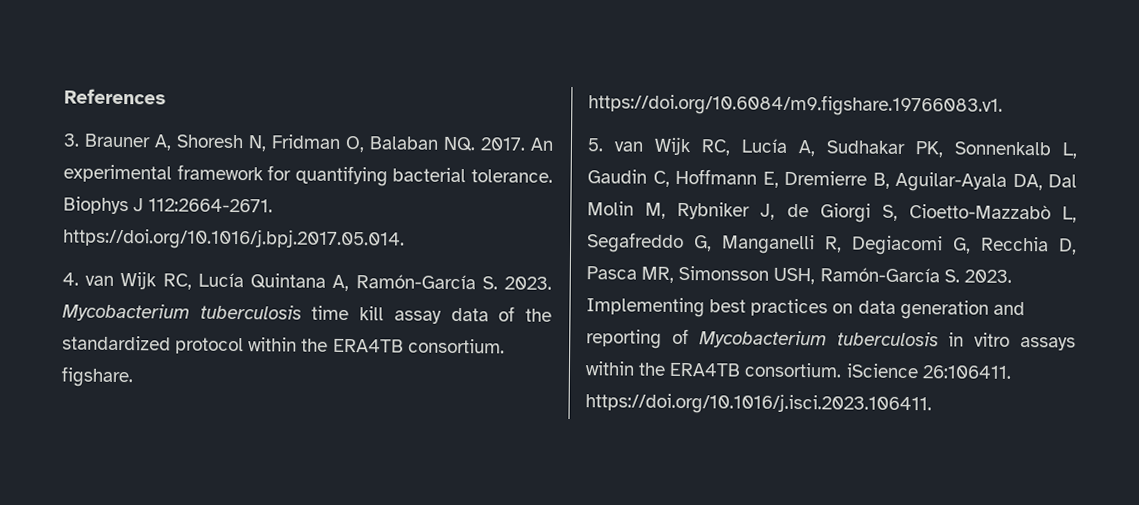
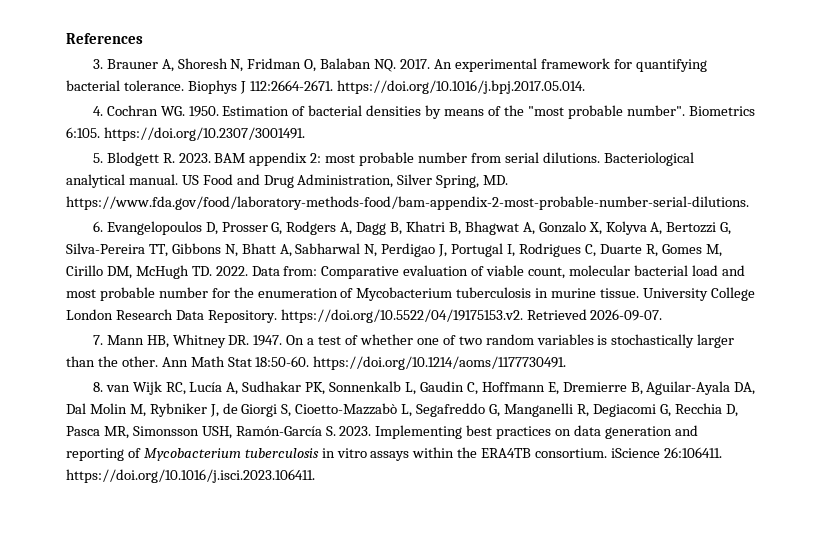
- 4. van Wijk RC, Lucía Quintana A, Ramón-García S. 2023. Mycobacterium tuberculosis time kill assay data of the standardized protocol within the ERA4TB consortium. figshare. https://doi.org/10.6084/m9.figshare.19766083.v1.
- 5. van Wijk RC, Lucía A, Sudhakar PK, Sonnenkalb L, Gaudin C, Hoffmann E, Dremierre B, Aguilar-Ayala DA, Dal Molin M, Rybniker J, de Giorgi S, Cioetto-Mazzabò L, Segafreddo G, Manganelli R, Degiacomi G, Recchia D, Pasca MR, Simonsson USH, Ramón-García S. 2023.
+ 4. Cochran WG. 1950. Estimation of bacterial densities by means of the "most probable number". Biometrics 6:105. https://doi.org/10.2307/3001491.
+ 5. Blodgett R. 2023. BAM appendix 2: most probable number from serial dilutions. Bacteriological analytical manual. US Food and Drug Administration, Silver Spring, MD. https://www.fda.gov/food/laboratory-methods-food/bam-appendix-2-most-probable-number-serial-dilutions.
+ 6. Evangelopoulos D, Prosser G, Rodgers A, Dagg B, Khatri B, Bhagwat A, Gonzalo X, Kolyva A, Bertozzi G, Silva-Pereira TT, Gibbons N, Bhatt A, Sabharwal N, Perdigao J, Portugal I, Rodrigues C, Duarte R, Gomes M, Cirillo DM, McHugh TD. 2022. Data from: Comparative evaluation of viable count, molecular bacterial load and most probable number for the enumeration of Mycobacterium tuberculosis in murine tissue. University College London Research Data Repository. https://doi.org/10.5522/04/19175153.v2. Retrieved 2026-09-07.
+ 7. Mann HB, Whitney DR. 1947. On a test of whether one of two random variables is stochastically larger than the other. Ann Math Stat 18:50-60. https://doi.org/10.1214/aoms/1177730491.
+ 8. van Wijk RC, Lucía A, Sudhakar PK, Sonnenkalb L, Gaudin C, Hoffmann E, Dremierre B, Aguilar-Ayala DA, Dal Molin M, Rybniker J, de Giorgi S, Cioetto-Mazzabò L, Segafreddo G, Manganelli R, Degiacomi G, Recchia D, Pasca MR, Simonsson USH, Ramón-García S. 2023.

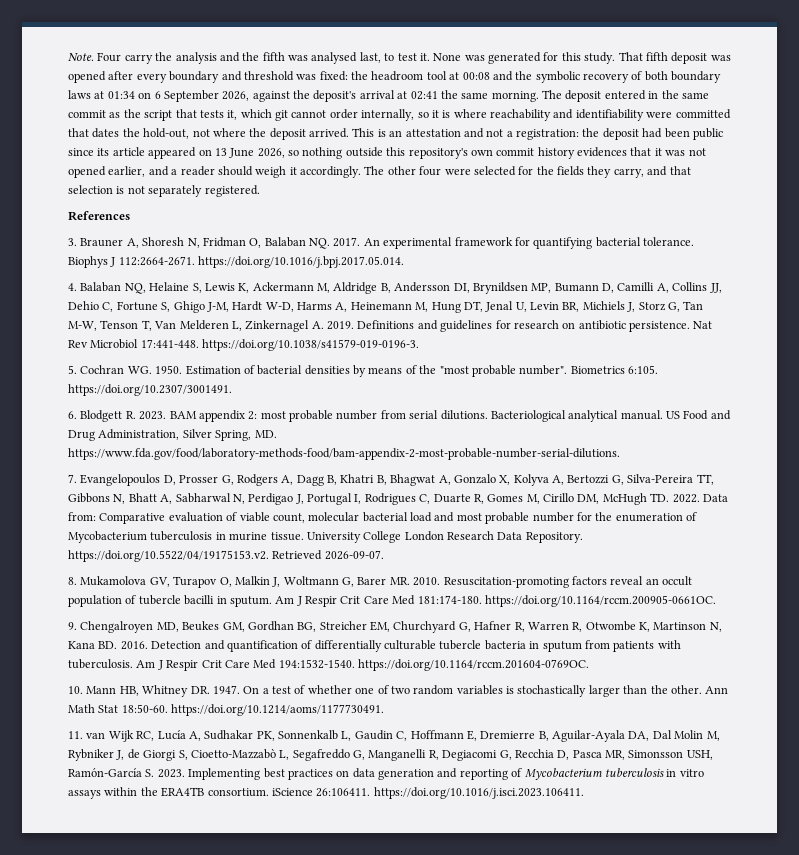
+ Note. Four carry the analysis and the fifth was analysed last, to test it. None was generated for this study. That fifth deposit was opened after every boundary and threshold was fixed: the headroom tool at 00:08 and the symbolic recovery of both boundary laws at 01:34 on 6 September 2026, against the deposit's arrival at 02:41 the same morning. The deposit entered in the same commit as the script that tests it, which git cannot order internally, so it is where reachability and identifiability were committed that dates the hold-out, not where the deposit arrived. This is an attestation and not a registration: the deposit had been public since its article appeared on 13 June 2026, so nothing outside this repository's own commit history evidences that it was not opened earlier, and a reader should weigh it accordingly. The other four were selected for the fields they carry, and that selection is not separately registered.
- 4. Cochran WG. 1950.
+ 4. Balaban NQ, Helaine S, Lewis K, Ackermann M, Aldridge B, Andersson DI, Brynildsen MP, Bumann D, Camilli A, Collins JJ, Dehio C, Fortune S, Ghigo J-M, Hardt W-D, Harms A, Heinemann M, Hung DT, Jenal U, Levin BR, Michiels J, Storz G, Tan M-W, Tenson T, Van Melderen L, Zinkernagel A. 2019. Definitions and guidelines for research on antibiotic persistence. Nat Rev Microbiol 17:441-448. https://doi.org/10.1038/s41579-019-0196-3.
+ 5. Cochran WG. 1950.
- 5. Blodgett R. 2023.
+ 6. Blodgett R. 2023.
- 6. Evangelopoulos D, Prosser G, Rodgers A, Dagg B, Khatri B, Bhagwat A, Gonzalo X, Kolyva A, Bertozzi G, Silva-Pereira TT, Gibbons N, Bhatt A, Sabharwal N, Perdigao J, Portugal I, Rodrigues C, Duarte R, Gomes M, Cirillo DM, McHugh TD. 2022.
+ 7. Evangelopoulos D, Prosser G, Rodgers A, Dagg B, Khatri B, Bhagwat A, Gonzalo X, Kolyva A, Bertozzi G, Silva-Pereira TT, Gibbons N, Bhatt A, Sabharwal N, Perdigao J, Portugal I, Rodrigues C, Duarte R, Gomes M, Cirillo DM, McHugh TD. 2022.
- 7. Mann HB, Whitney DR. 1947.
+ 8. Mukamolova GV, Turapov O, Malkin J, Woltmann G, Barer MR. 2010. Resuscitation-promoting factors reveal an occult population of tubercle bacilli in sputum. Am J Respir Crit Care Med 181:174-180. https://doi.org/10.1164/rccm.200905-0661OC.
+ 9. Chengalroyen MD, Beukes GM, Gordhan BG, Streicher EM, Churchyard G, Hafner R, Warren R, Otwombe K, Martinson N, Kana BD. 2016. Detection and quantification of differentially culturable tubercle bacteria in sputum from patients with tuberculosis. Am J Respir Crit Care Med 194:1532-1540. https://doi.org/10.1164/rccm.201604-0769OC.
+ 10. Mann HB, Whitney DR. 1947.
- 8. van Wijk RC, Lucía A, Sudhakar PK, Sonnenkalb L, Gaudin C, Hoffmann E, Dremierre B, Aguilar-Ayala DA, Dal Molin M, Rybniker J, de Giorgi S, Cioetto-Mazzabò L, Segafreddo G, Manganelli R, Degiacomi G, Recchia D, Pasca MR, Simonsson USH, Ramón-García S. 2023.
+ 11. van Wijk RC, Lucía A, Sudhakar PK, Sonnenkalb L, Gaudin C, Hoffmann E, Dremierre B, Aguilar-Ayala DA, Dal Molin M, Rybniker J, de Giorgi S, Cioetto-Mazzabò L, Segafreddo G, Manganelli R, Degiacomi G, Recchia D, Pasca MR, Simonsson USH, Ramón-García S. 2023.

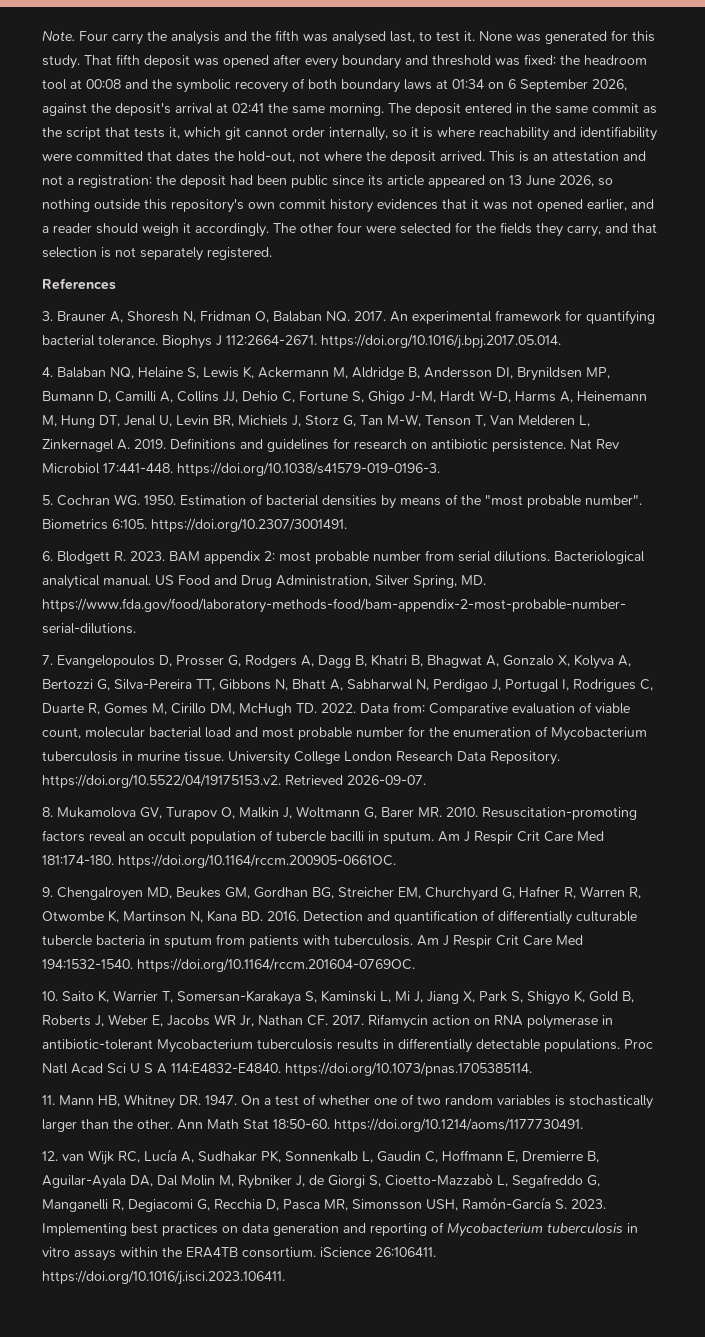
- 10. Mann HB, Whitney DR. 1947.
+ 10. Saito K, Warrier T, Somersan-Karakaya S, Kaminski L, Mi J, Jiang X, Park S, Shigyo K, Gold B, Roberts J, Weber E, Jacobs WR Jr, Nathan CF. 2017. Rifamycin action on RNA polymerase in antibiotic-tolerant Mycobacterium tuberculosis results in differentially detectable populations. Proc Natl Acad Sci U S A 114:E4832-E4840. https://doi.org/10.1073/pnas.1705385114.
+ 11. Mann HB, Whitney DR. 1947.
- 11. van Wijk RC, Lucía A, Sudhakar PK, Sonnenkalb L, Gaudin C, Hoffmann E, Dremierre B, Aguilar-Ayala DA, Dal Molin M, Rybniker J, de Giorgi S, Cioetto-Mazzabò L, Segafreddo G, Manganelli R, Degiacomi G, Recchia D, Pasca MR, Simonsson USH, Ramón-García S. 2023.
+ 12. van Wijk RC, Lucía A, Sudhakar PK, Sonnenkalb L, Gaudin C, Hoffmann E, Dremierre B, Aguilar-Ayala DA, Dal Molin M, Rybniker J, de Giorgi S, Cioetto-Mazzabò L, Segafreddo G, Manganelli R, Degiacomi G, Recchia D, Pasca MR, Simonsson USH, Ramón-García S. 2023.

